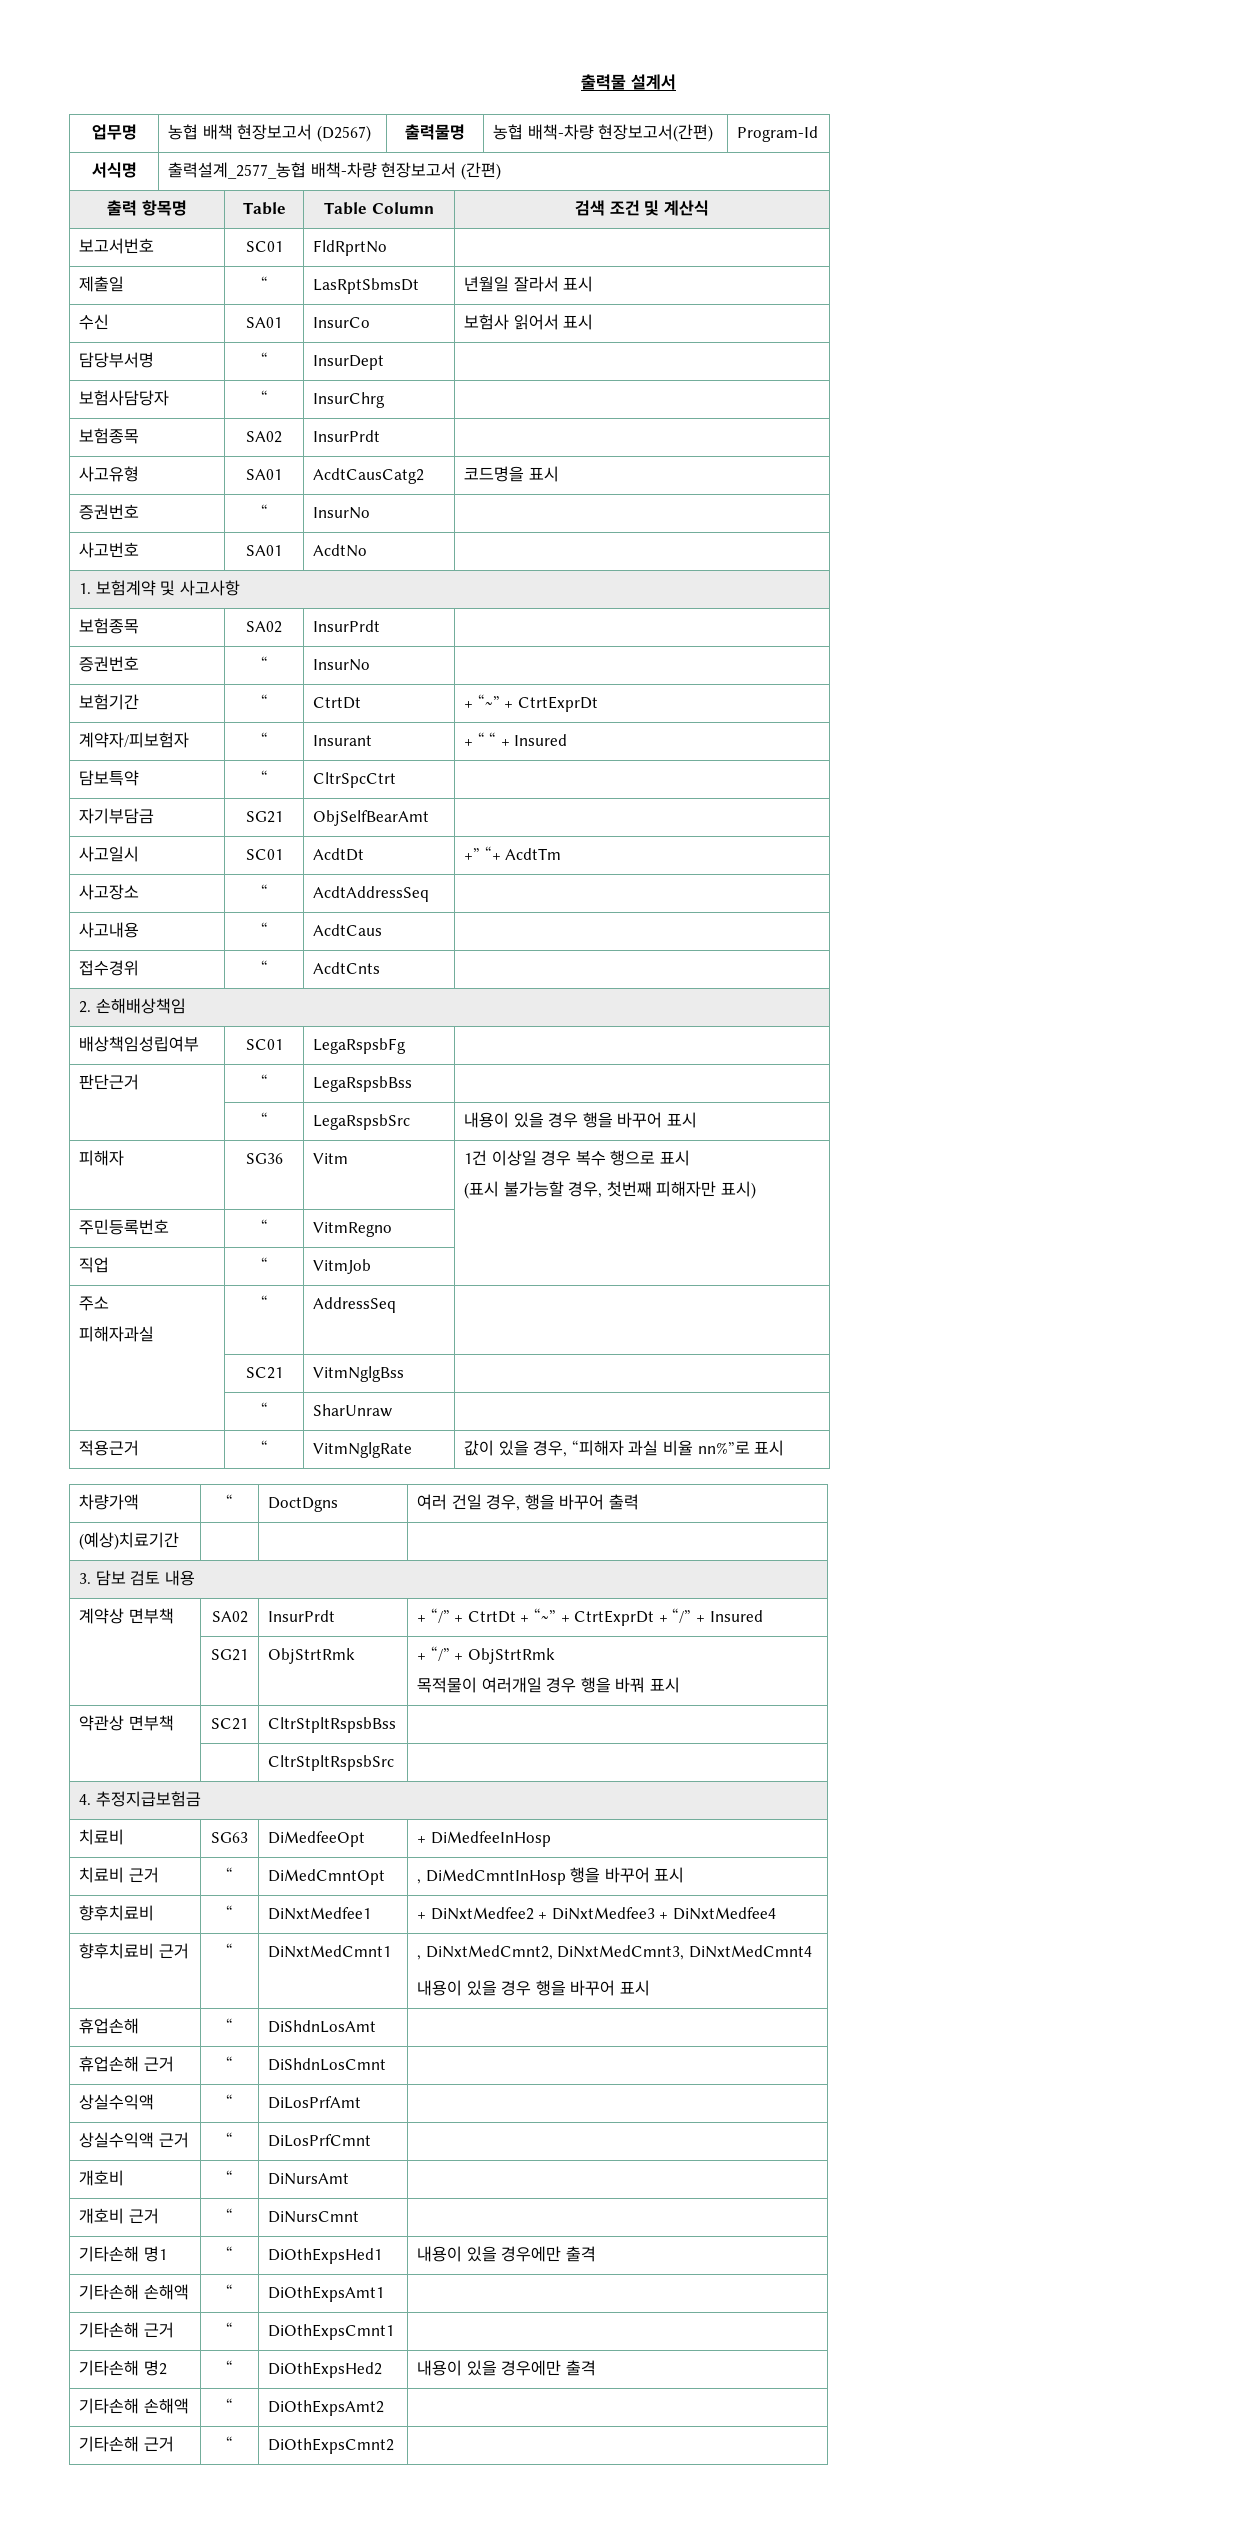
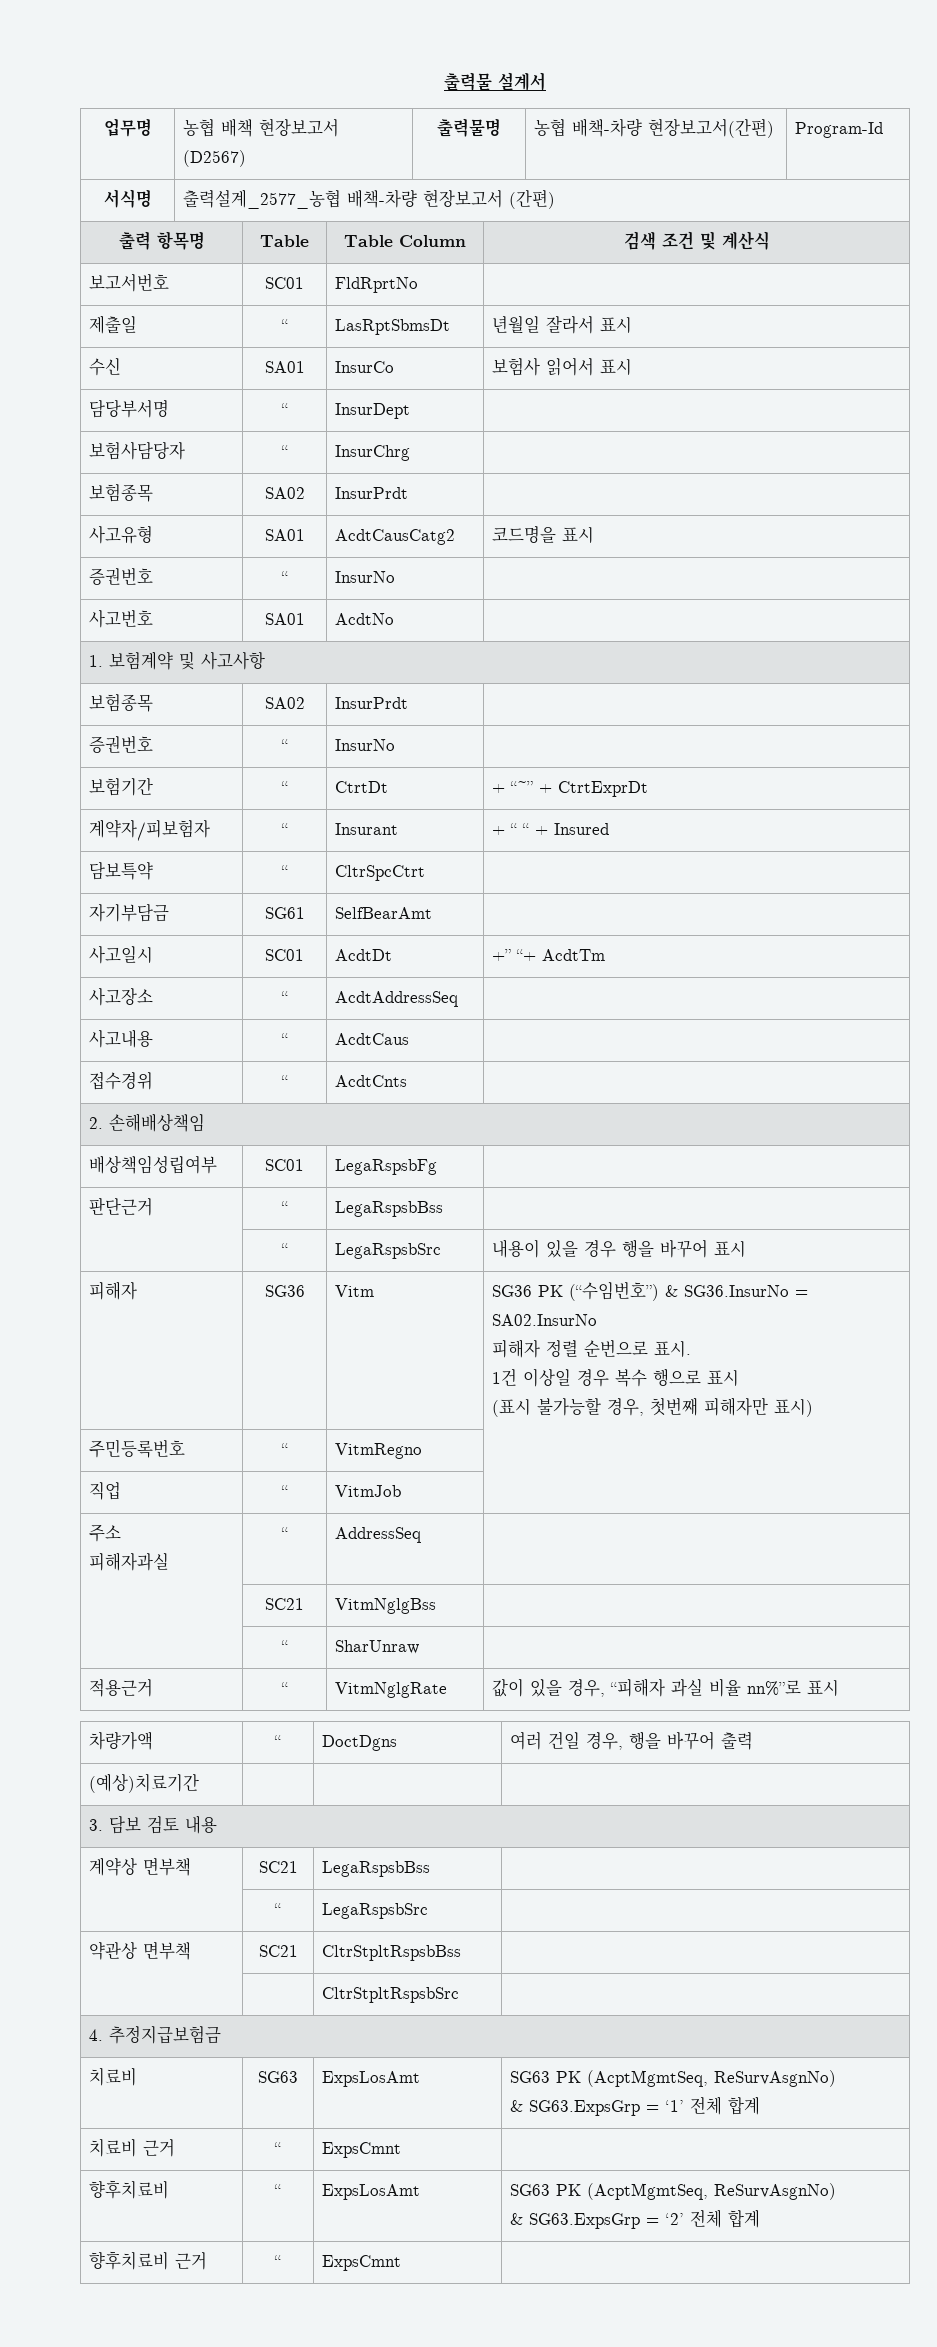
- 자기부담금 | SG21 | ObjSelfBearAmt |
+ 자기부담금 | SG61 | SelfBearAmt |
- 피해자 | SG36 | Vitm | 1건 이상일 경우 복수 행으로 표시
+ 피해자 | SG36 | Vitm | SG36 PK (“수임번호”) & SG36.InsurNo = SA02.InsurNo
+ 피해자 정렬 순번으로 표시.
+ 1건 이상일 경우 복수 행으로 표시
- 계약상 면부책 | SA02 | InsurPrdt | + “/” + CtrtDt + “~” + CtrtExprDt + “/” + Insured
- | SG21 | ObjStrtRmk | + “/” + ObjStrtRmk
- 목적물이 여러개일 경우 행을 바꿔 표시
+ 계약상 면부책 | SC21 | LegaRspsbBss |
+ | “ | LegaRspsbSrc |
- 치료비 | SG63 | DiMedfeeOpt | + DiMedfeeInHosp
- 치료비 근거 | “ | DiMedCmntOpt | , DiMedCmntInHosp 행을 바꾸어 표시
- 향후치료비 | “ | DiNxtMedfee1 | + DiNxtMedfee2 + DiNxtMedfee3 + DiNxtMedfee4
- 향후치료비 근거 | “ | DiNxtMedCmnt1 | , DiNxtMedCmnt2, DiNxtMedCmnt3, DiNxtMedCmnt4
- 내용이 있을 경우 행을 바꾸어 표시
- 휴업손해 | “ | DiShdnLosAmt |
- 휴업손해 근거 | “ | DiShdnLosCmnt |
- 상실수익액 | “ | DiLosPrfAmt |
- 상실수익액 근거 | “ | DiLosPrfCmnt |
- 개호비 | “ | DiNursAmt |
- 개호비 근거 | “ | DiNursCmnt |
- 기타손해 명1 | “ | DiOthExpsHed1 | 내용이 있을 경우에만 출격
- 기타손해 손해액 | “ | DiOthExpsAmt1 |
- 기타손해 근거 | “ | DiOthExpsCmnt1 |
- 기타손해 명2 | “ | DiOthExpsHed2 | 내용이 있을 경우에만 출격
- 기타손해 손해액 | “ | DiOthExpsAmt2 |
- 기타손해 근거 | “ | DiOthExpsCmnt2 |
+ 치료비 | SG63 | ExpsLosAmt | SG63 PK (AcptMgmtSeq, ReSurvAsgnNo)
+ & SG63.ExpsGrp = ‘1’ 전체 합계
+ 치료비 근거 | “ | ExpsCmnt |
+ 향후치료비 | “ | ExpsLosAmt | SG63 PK (AcptMgmtSeq, ReSurvAsgnNo)
+ & SG63.ExpsGrp = ‘2’ 전체 합계
+ 향후치료비 근거 | “ | ExpsCmnt |

